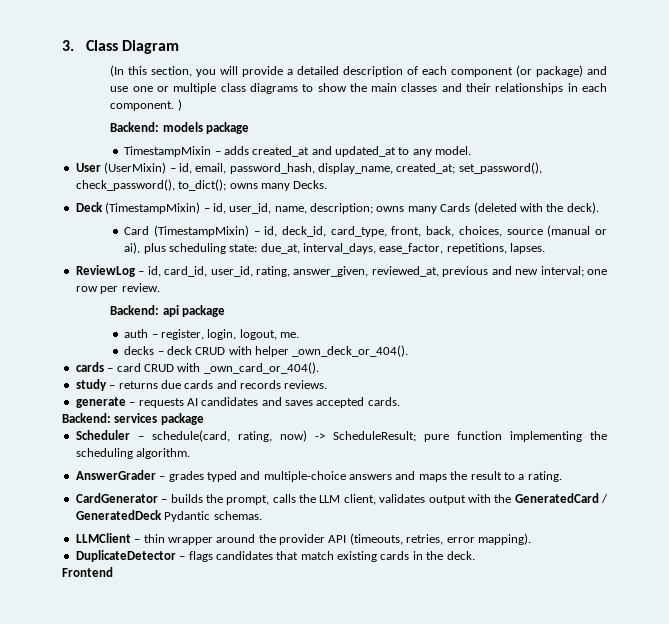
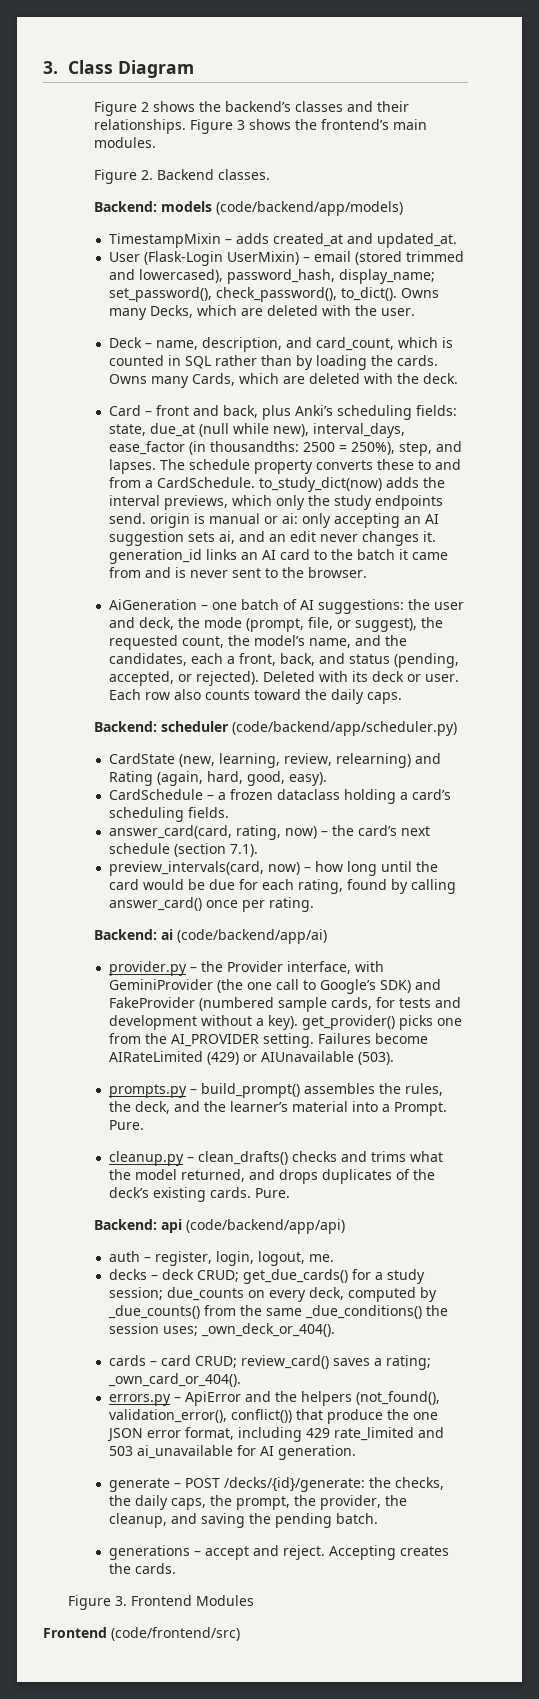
- (In this section, you will provide a detailed description of each component (or package) and use one or multiple class diagrams to show the main classes and their relationships in each component. )
+ Figure 2 shows the backend’s classes and their relationships. Figure 3 shows the frontend’s main modules.
+ Figure 2. Backend classes.
- Backend: models package
+ Backend: models (code/backend/app/models)
- TimestampMixin – adds created_at and updated_at to any model.
- User (UserMixin) – id, email, password_hash, display_name, created_at; set_password(), check_password(), to_dict(); owns many Decks.
- Deck (TimestampMixin) – id, user_id, name, description; owns many Cards (deleted with the deck).
+ TimestampMixin – adds created_at and updated_at.
+ User (Flask-Login UserMixin) – email (stored trimmed and lowercased), password_hash, display_name; set_password(), check_password(), to_dict(). Owns many Decks, which are deleted with the user.
+ Deck – name, description, and card_count, which is counted in SQL rather than by loading the cards. Owns many Cards, which are deleted with the deck.
- Card (TimestampMixin) – id, deck_id, card_type, front, back, choices, source (manual or ai), plus scheduling state: due_at, interval_days, ease_factor, repetitions, lapses.
- ReviewLog – id, card_id, user_id, rating, answer_given, reviewed_at, previous and new interval; one row per review.
+ Card – front and back, plus Anki’s scheduling fields: state, due_at (null while new), interval_days, ease_factor (in thousandths: 2500 = 250%), step, and lapses. The schedule property converts these to and from a CardSchedule. to_study_dict(now) adds the interval previews, which only the study endpoints send. origin is manual or ai: only accepting an AI suggestion sets ai, and an edit never changes it. generation_id links an AI card to the batch it came from and is never sent to the browser.
+ AiGeneration – one batch of AI suggestions: the user and deck, the mode (prompt, file, or suggest), the requested count, the model’s name, and the candidates, each a front, back, and status (pending, accepted, or rejected). Deleted with its deck or user. Each row also counts toward the daily caps.
+ Backend: scheduler (code/backend/app/scheduler.py)
+ CardState (new, learning, review, relearning) and Rating (again, hard, good, easy).
+ CardSchedule – a frozen dataclass holding a card’s scheduling fields.
+ answer_card(card, rating, now) – the card’s next schedule (section 7.1).
+ preview_intervals(card, now) – how long until the card would be due for each rating, found by calling answer_card() once per rating.
+ Backend: ai (code/backend/app/ai)
+ provider.py – the Provider interface, with GeminiProvider (the one call to Google’s SDK) and FakeProvider (numbered sample cards, for tests and development without a key). get_provider() picks one from the AI_PROVIDER setting. Failures become AIRateLimited (429) or AIUnavailable (503).
+ prompts.py – build_prompt() assembles the rules, the deck, and the learner’s material into a Prompt. Pure.
+ cleanup.py – clean_drafts() checks and trims what the model returned, and drops duplicates of the deck’s existing cards. Pure.
- Backend: api package
+ Backend: api (code/backend/app/api)
- decks – deck CRUD with helper _own_deck_or_404().
- cards – card CRUD with _own_card_or_404().
- study – returns due cards and records reviews.
- generate – requests AI candidates and saves accepted cards.
- Backend: services package
- Scheduler – schedule(card, rating, now) -> ScheduleResult; pure function implementing the scheduling algorithm.
- AnswerGrader – grades typed and multiple-choice answers and maps the result to a rating.
- CardGenerator – builds the prompt, calls the LLM client, validates output with the GeneratedCard / GeneratedDeck Pydantic schemas.
- LLMClient – thin wrapper around the provider API (timeouts, retries, error mapping).
- DuplicateDetector – flags candidates that match existing cards in the deck.
- Frontend
+ decks – deck CRUD; get_due_cards() for a study session; due_counts on every deck, computed by _due_counts() from the same _due_conditions() the session uses; _own_deck_or_404().
+ cards – card CRUD; review_card() saves a rating; _own_card_or_404().
+ errors.py – ApiError and the helpers (not_found(), validation_error(), conflict()) that produce the one JSON error format, including 429 rate_limited and 503 ai_unavailable for AI generation.
+ generate – POST /decks/{id}/generate: the checks, the daily caps, the prompt, the provider, the cleanup, and saving the pending batch.
+ generations – accept and reject. Accepting creates the cards.
+ Figure 3. Frontend Modules
+ Frontend (code/frontend/src)

